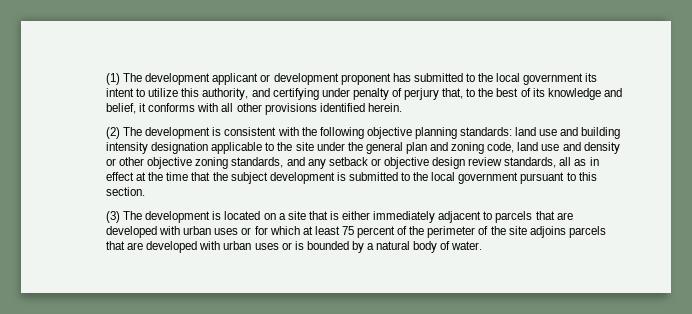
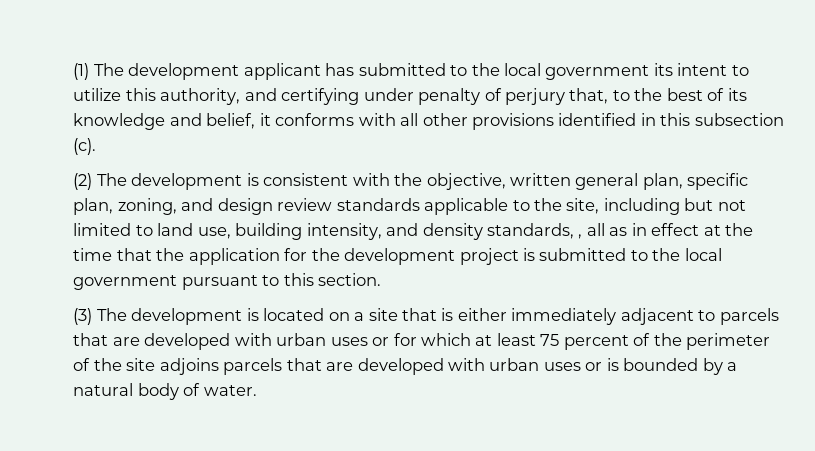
- (1) The development applicant or development proponent has submitted to the local government its intent to utilize this authority, and certifying under penalty of perjury that, to the best of its knowledge and belief, it conforms with all other provisions identified herein.
+ (1) The development applicant has submitted to the local government its intent to utilize this authority, and certifying under penalty of perjury that, to the best of its knowledge and belief, it conforms with all other provisions identified in this subsection (c).
- (2) The development is consistent with the following objective planning standards: land use and building intensity designation applicable to the site under the general plan and zoning code, land use and density or other objective zoning standards, and any setback or objective design review standards, all as in effect at the time that the subject development is submitted to the local government pursuant to this section.
+ (2) The development is consistent with the objective, written general plan, specific plan, zoning, and design review standards applicable to the site, including but not limited to land use, building intensity, and density standards, , all as in effect at the time that the application for the development project is submitted to the local government pursuant to this section.

